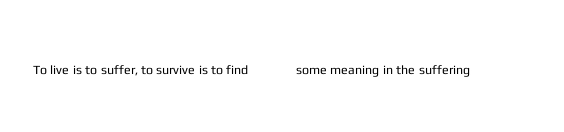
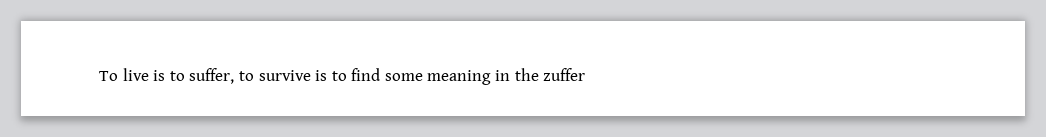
- To live is to suffer, to survive is to find some meaning in the suffering
+ To live is to suffer, to survive is to find some meaning in the zuffer

